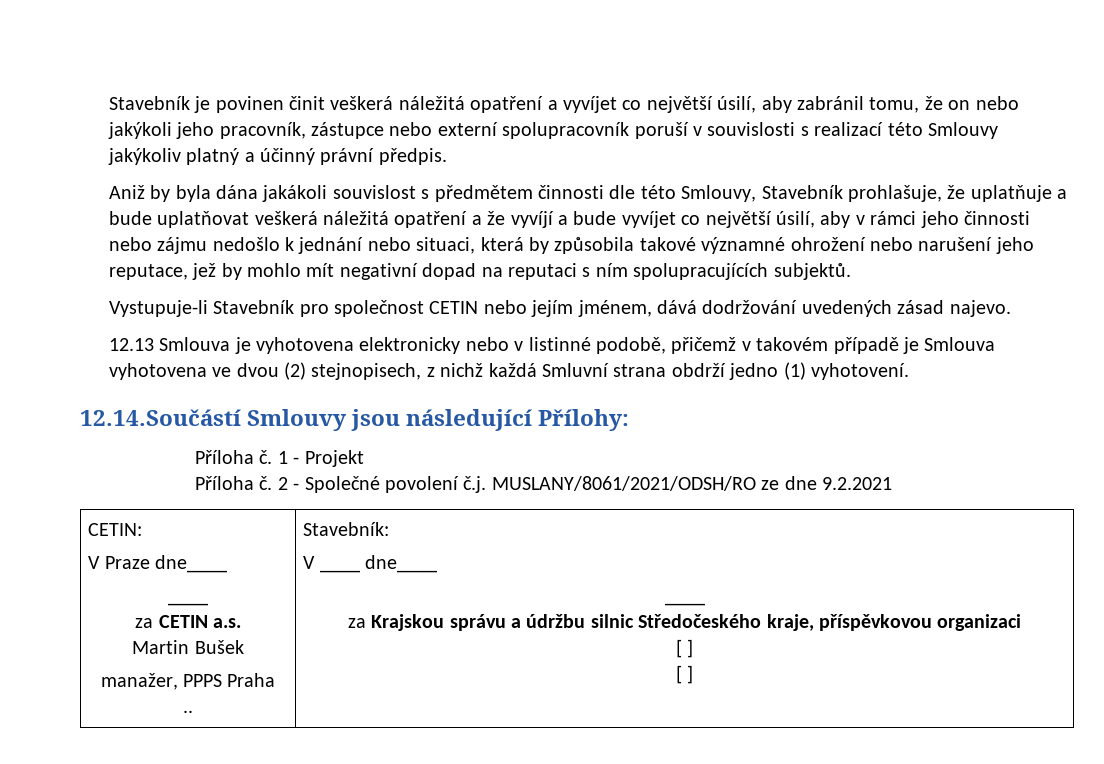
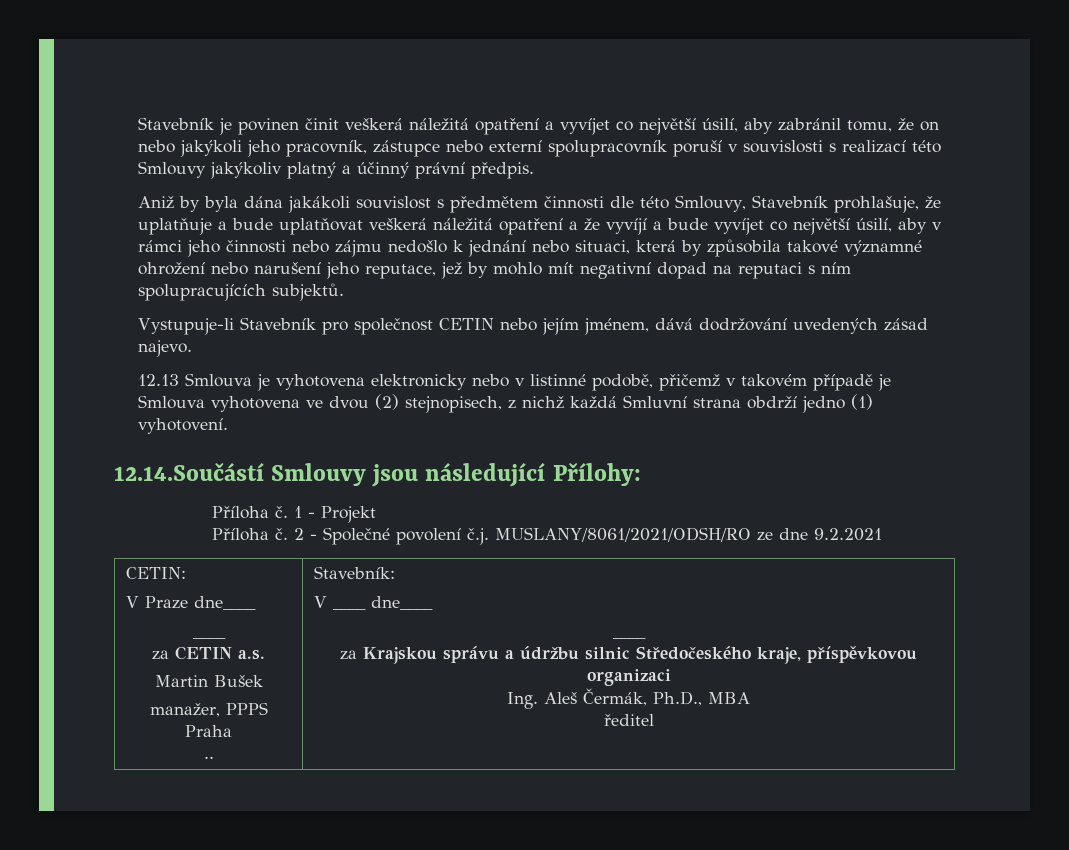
  CETIN:
  V Praze dne____
  ____
  za CETIN a.s.
  Martin Bušek
  manažer, PPPS Praha
  .. | Stavebník:
  V ____ dne____
  ____
  za Krajskou správu a údržbu silnic Středočeského kraje, příspěvkovou organizaci
- [ ]
- [ ]
+ Ing. Aleš Čermák, Ph.D., MBA
+ ředitel

